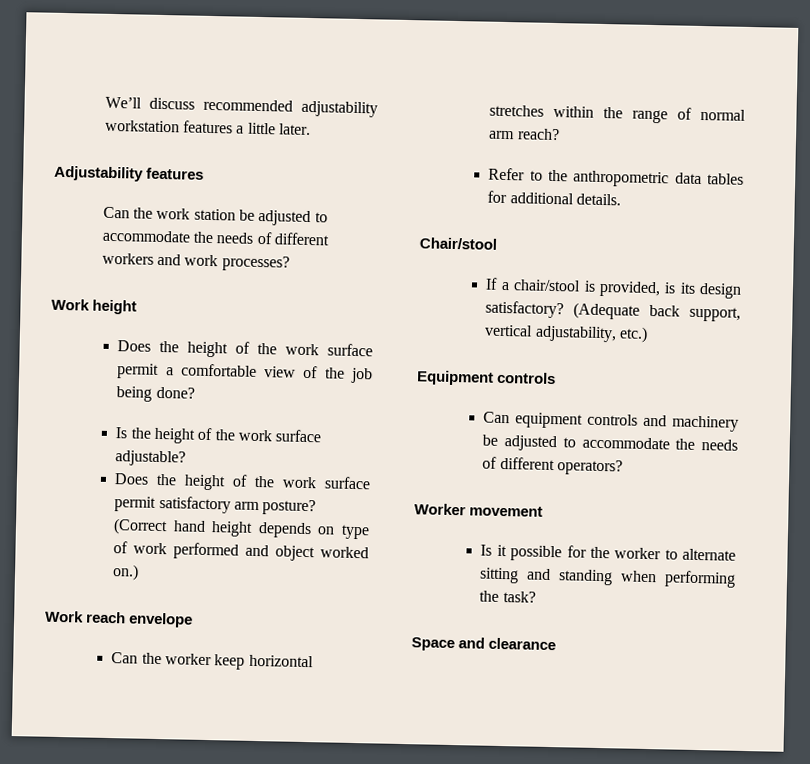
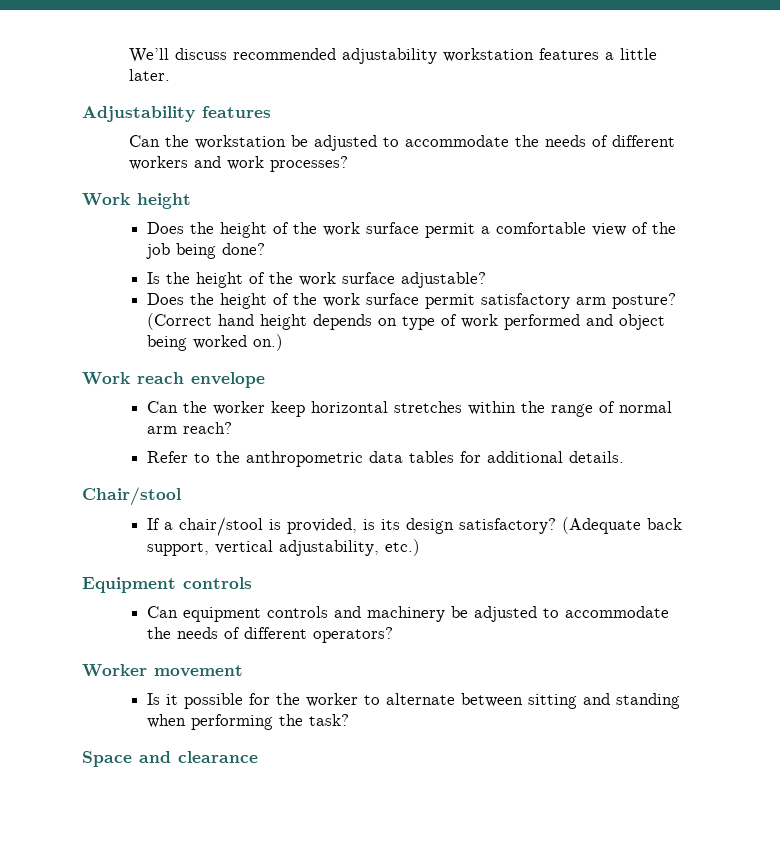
- Can the work station be adjusted to accommodate the needs of different workers and work processes?
+ Can the workstation be adjusted to accommodate the needs of different workers and work processes?
- (Correct hand height depends on type of work performed and object worked on.)
+ (Correct hand height depends on type of work performed and object being worked on.)
- Is it possible for the worker to alternate sitting and standing when performing the task?
+ Is it possible for the worker to alternate between sitting and standing when performing the task?

